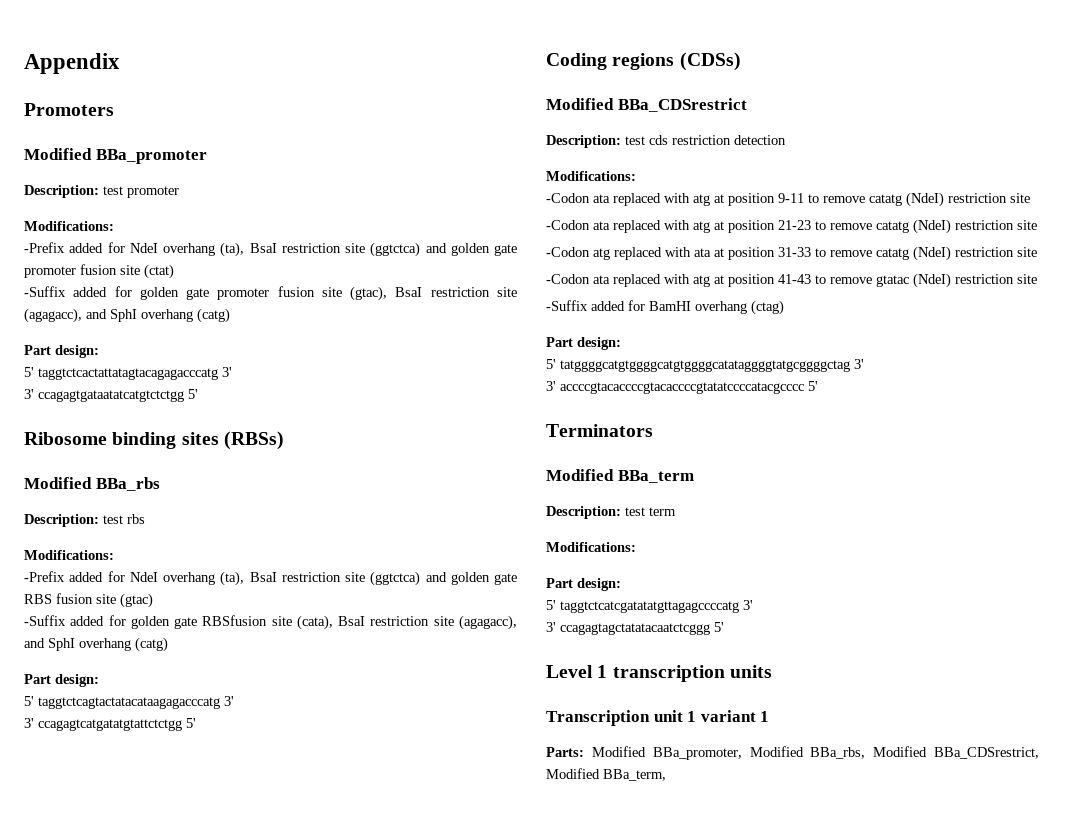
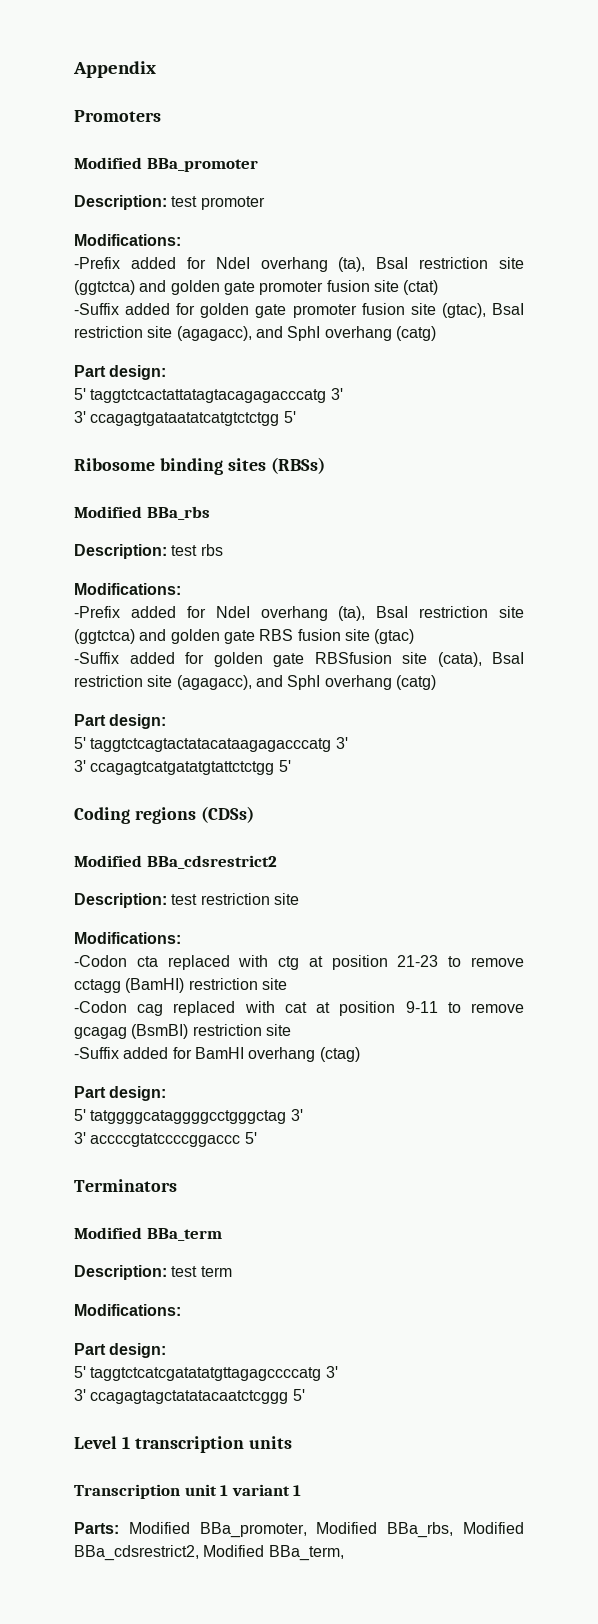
- Modified BBa_CDSrestrict
- Description: test cds restriction detection
+ Modified BBa_cdsrestrict2
+ Description: test restriction site
- -Codon ata replaced with atg at position 9-11 to remove catatg (NdeI) restriction site
- -Codon ata replaced with atg at position 21-23 to remove catatg (NdeI) restriction site
- -Codon atg replaced with ata at position 31-33 to remove catatg (NdeI) restriction site
- -Codon ata replaced with atg at position 41-43 to remove gtatac (NdeI) restriction site
+ -Codon cta replaced with ctg at position 21-23 to remove cctagg (BamHI) restriction site
+ -Codon cag replaced with cat at position 9-11 to remove gcagag (BsmBI) restriction site
- 5' tatggggcatgtggggcatgtggggcatataggggtatgcggggctag 3'
- 3' accccgtacaccccgtacaccccgtatatccccatacgcccc 5'
+ 5' tatggggcataggggcctgggctag 3'
+ 3' accccgtatccccggaccc 5'
- Parts: Modified BBa_promoter, Modified BBa_rbs, Modified BBa_CDSrestrict, Modified BBa_term,
+ Parts: Modified BBa_promoter, Modified BBa_rbs, Modified BBa_cdsrestrict2, Modified BBa_term,

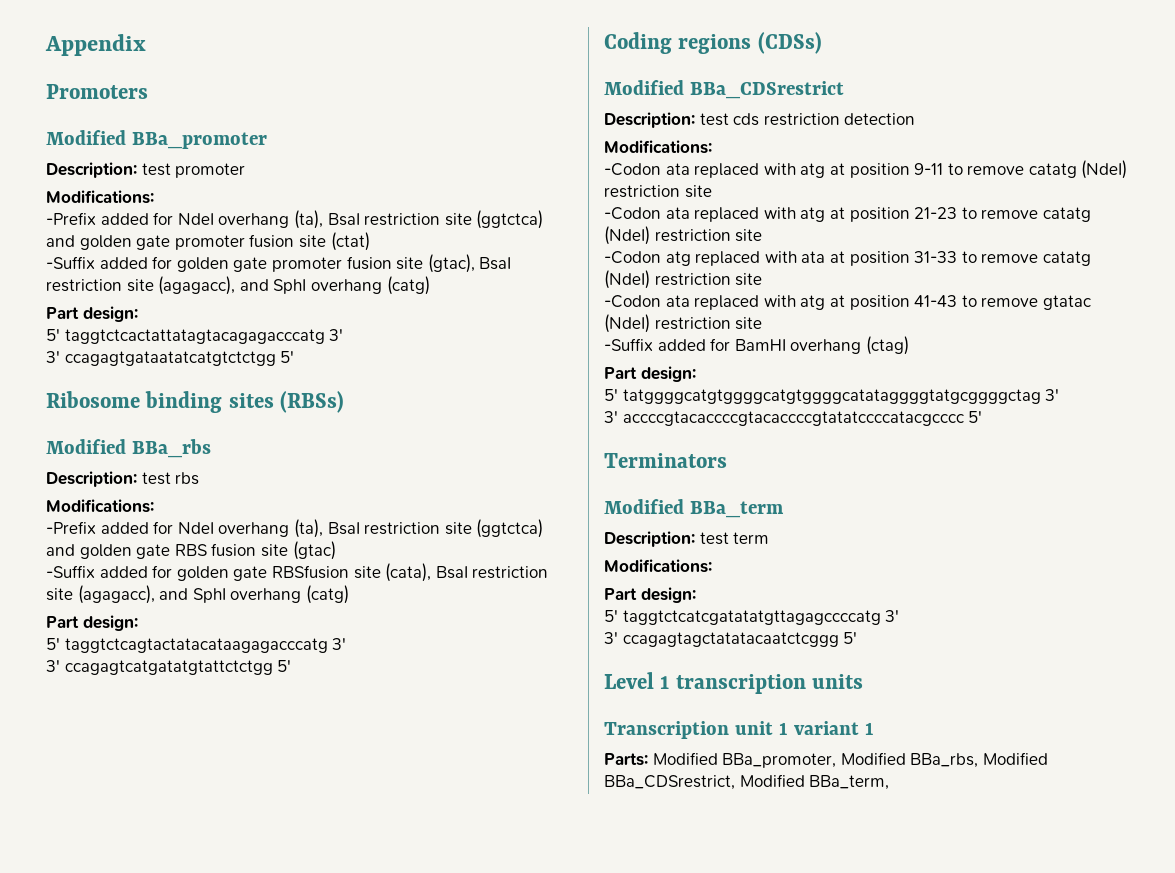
- Modified BBa_cdsrestrict2
- Description: test restriction site
+ Modified BBa_CDSrestrict
+ Description: test cds restriction detection
- -Codon cta replaced with ctg at position 21-23 to remove cctagg (BamHI) restriction site
- -Codon cag replaced with cat at position 9-11 to remove gcagag (BsmBI) restriction site
+ -Codon ata replaced with atg at position 9-11 to remove catatg (NdeI) restriction site
+ -Codon ata replaced with atg at position 21-23 to remove catatg (NdeI) restriction site
+ -Codon atg replaced with ata at position 31-33 to remove catatg (NdeI) restriction site
+ -Codon ata replaced with atg at position 41-43 to remove gtatac (NdeI) restriction site
- 5' tatggggcataggggcctgggctag 3'
- 3' accccgtatccccggaccc 5'
+ 5' tatggggcatgtggggcatgtggggcatataggggtatgcggggctag 3'
+ 3' accccgtacaccccgtacaccccgtatatccccatacgcccc 5'
- Parts: Modified BBa_promoter, Modified BBa_rbs, Modified BBa_cdsrestrict2, Modified BBa_term,
+ Parts: Modified BBa_promoter, Modified BBa_rbs, Modified BBa_CDSrestrict, Modified BBa_term,

